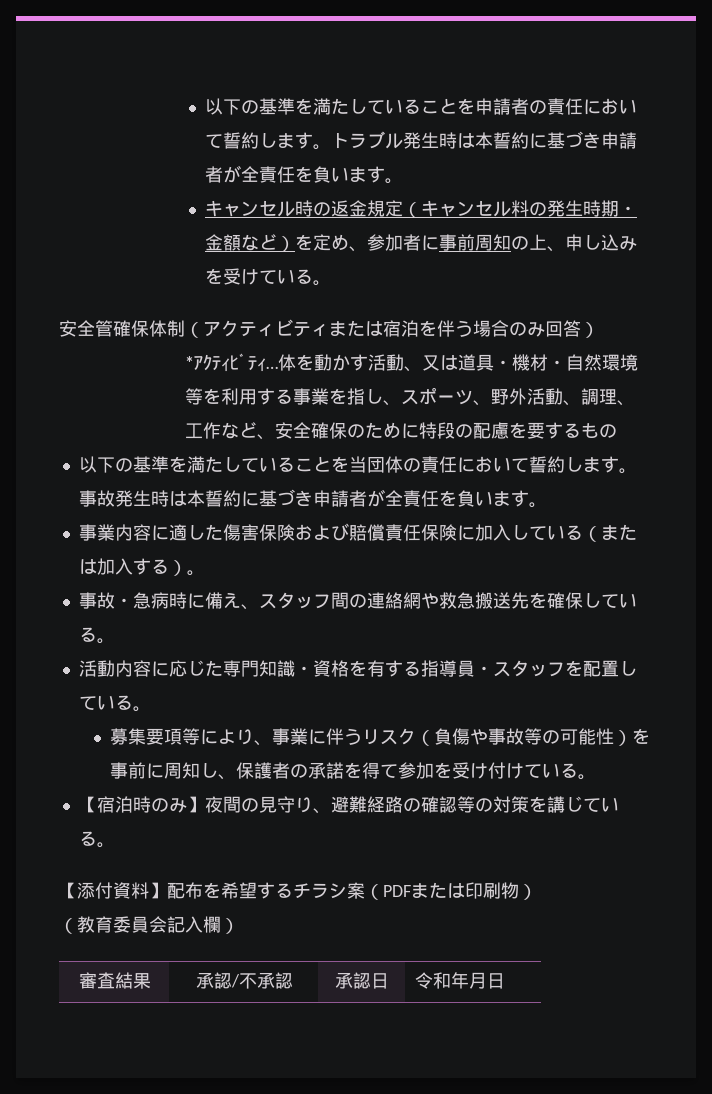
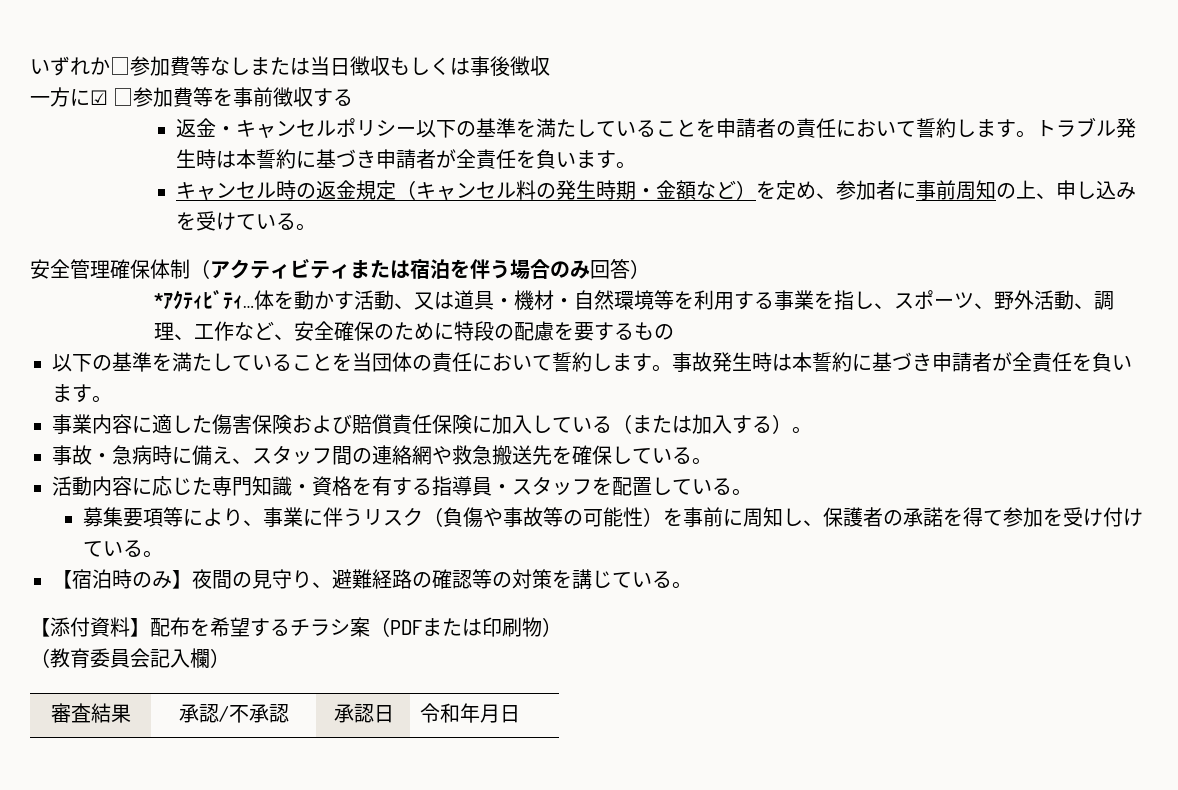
- 以下の基準を満たしていることを申請者の責任において誓約します。
+ いずれか□参加費等なしまたは当日徴収もしくは事後徴収
+ 一方に☑ □参加費等を事前徴収する
+ 返金・キャンセルポリシー以下の基準を満たしていることを申請者の責任において誓約します。
- 安全管確保体制（アクティビティまたは宿泊を伴う場合のみ回答）
+ 安全管理確保体制（アクティビティまたは宿泊を伴う場合のみ回答）

